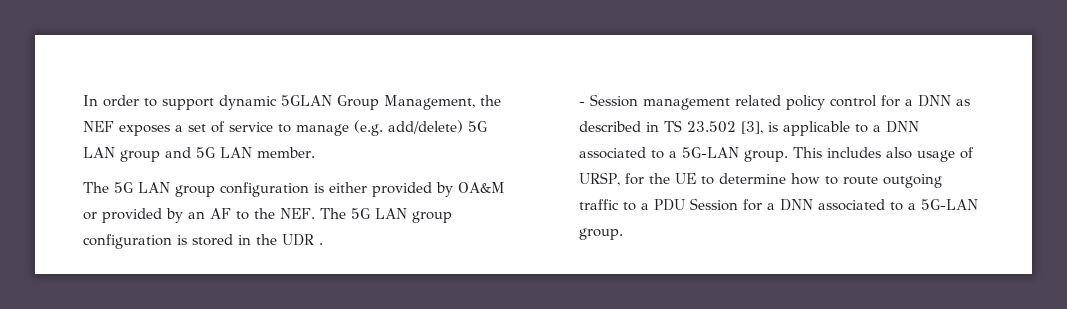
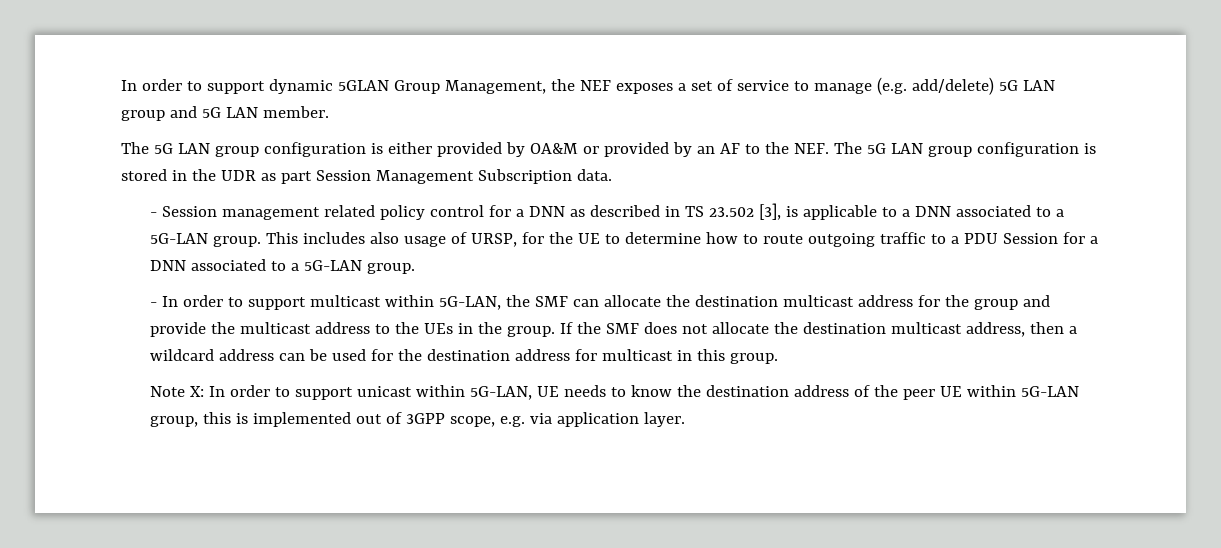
- The 5G LAN group configuration is either provided by OA&M or provided by an AF to the NEF. The 5G LAN group configuration is stored in the UDR .
+ The 5G LAN group configuration is either provided by OA&M or provided by an AF to the NEF. The 5G LAN group configuration is stored in the UDR as part Session Management Subscription data.
+ - In order to support multicast within 5G-LAN, the SMF can allocate the destination multicast address for the group and provide the multicast address to the UEs in the group. If the SMF does not allocate the destination multicast address, then a wildcard address can be used for the destination address for multicast in this group.
+ Note X: In order to support unicast within 5G-LAN, UE needs to know the destination address of the peer UE within 5G-LAN group, this is implemented out of 3GPP scope, e.g. via application layer.

